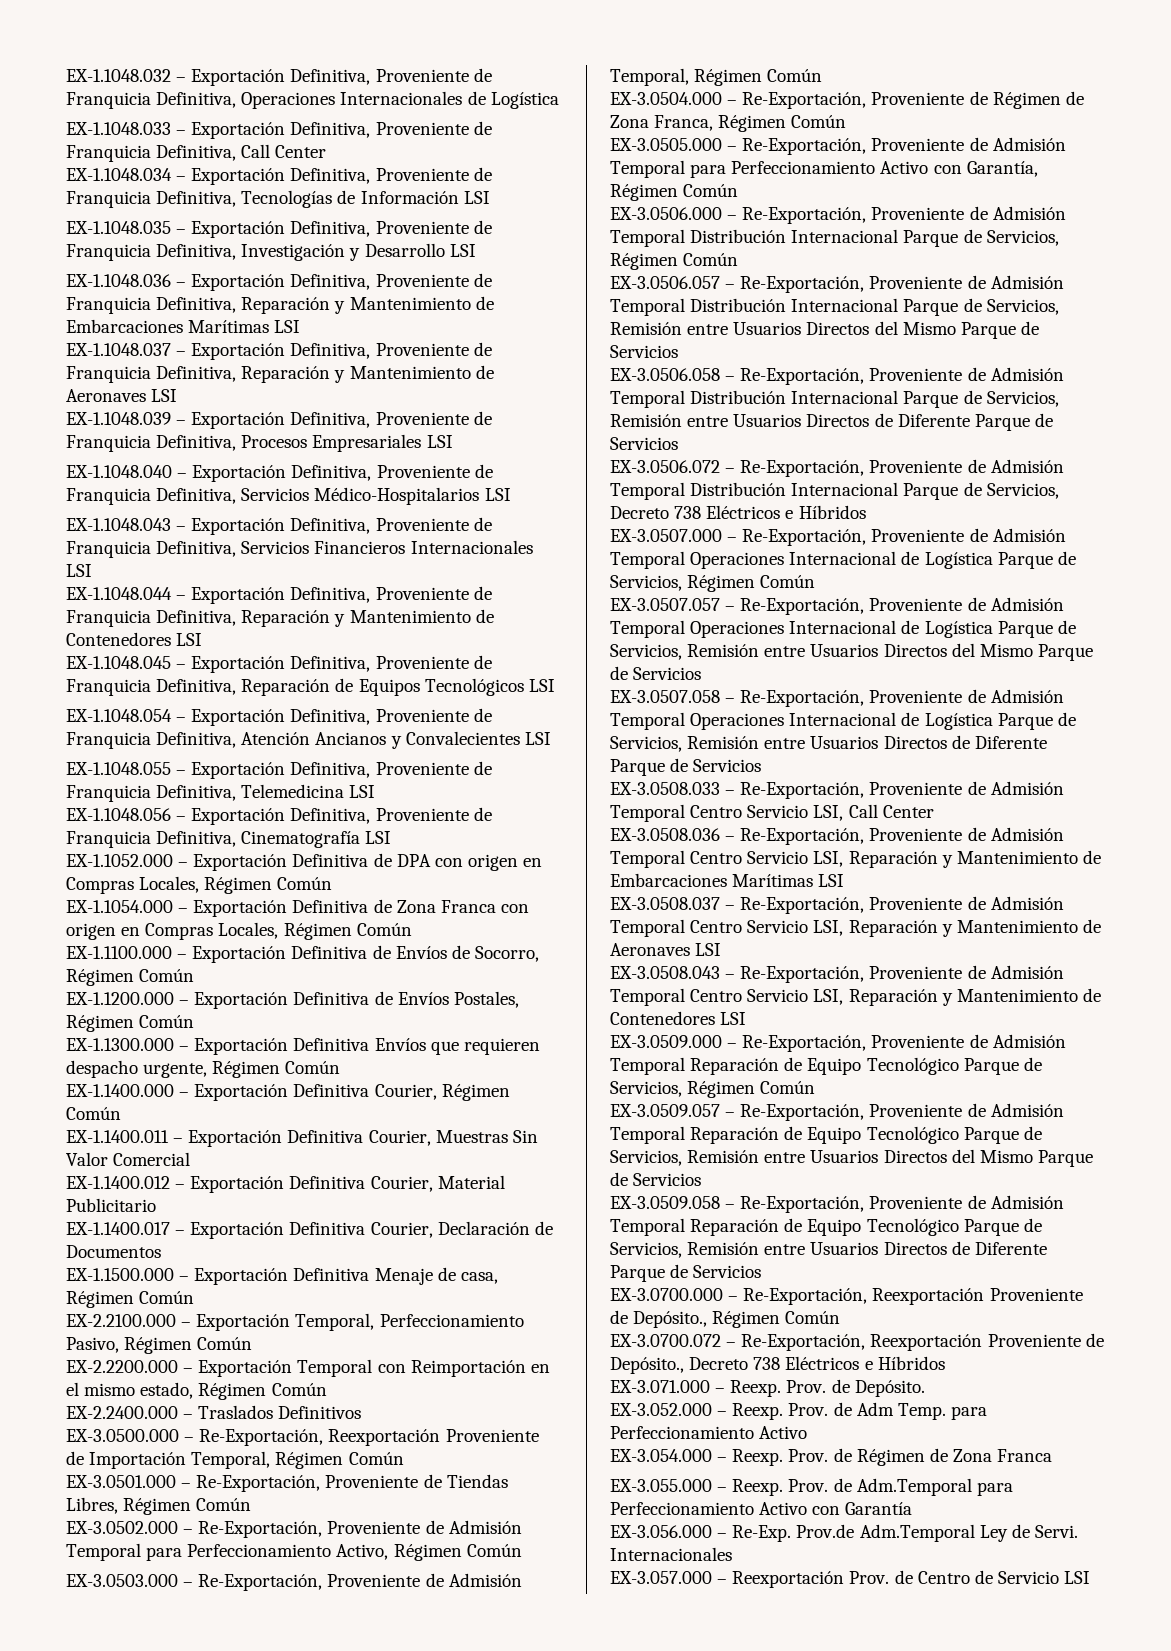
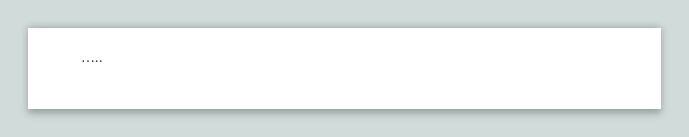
- EX-1.1048.032 – Exportación Definitiva, Proveniente de Franquicia Definitiva, Operaciones Internacionales de Logística
- EX-1.1048.033 – Exportación Definitiva, Proveniente de Franquicia Definitiva, Call Center
- EX-1.1048.034 – Exportación Definitiva, Proveniente de Franquicia Definitiva, Tecnologías de Información LSI
- EX-1.1048.035 – Exportación Definitiva, Proveniente de Franquicia Definitiva, Investigación y Desarrollo LSI
- EX-1.1048.036 – Exportación Definitiva, Proveniente de Franquicia Definitiva, Reparación y Mantenimiento de Embarcaciones Marítimas LSI
- EX-1.1048.037 – Exportación Definitiva, Proveniente de Franquicia Definitiva, Reparación y Mantenimiento de Aeronaves LSI
- EX-1.1048.039 – Exportación Definitiva, Proveniente de Franquicia Definitiva, Procesos Empresariales LSI
- EX-1.1048.040 – Exportación Definitiva, Proveniente de Franquicia Definitiva, Servicios Médico-Hospitalarios LSI
- EX-1.1048.043 – Exportación Definitiva, Proveniente de Franquicia Definitiva, Servicios Financieros Internacionales LSI
- EX-1.1048.044 – Exportación Definitiva, Proveniente de Franquicia Definitiva, Reparación y Mantenimiento de Contenedores LSI
- EX-1.1048.045 – Exportación Definitiva, Proveniente de Franquicia Definitiva, Reparación de Equipos Tecnológicos LSI
- EX-1.1048.054 – Exportación Definitiva, Proveniente de Franquicia Definitiva, Atención Ancianos y Convalecientes LSI
- EX-1.1048.055 – Exportación Definitiva, Proveniente de Franquicia Definitiva, Telemedicina LSI
- EX-1.1048.056 – Exportación Definitiva, Proveniente de Franquicia Definitiva, Cinematografía LSI
- EX-1.1052.000 – Exportación Definitiva de DPA con origen en Compras Locales, Régimen Común
- EX-1.1054.000 – Exportación Definitiva de Zona Franca con origen en Compras Locales, Régimen Común
- EX-1.1100.000 – Exportación Definitiva de Envíos de Socorro, Régimen Común
- EX-1.1200.000 – Exportación Definitiva de Envíos Postales, Régimen Común
- EX-1.1300.000 – Exportación Definitiva Envíos que requieren despacho urgente, Régimen Común
- EX-1.1400.000 – Exportación Definitiva Courier, Régimen Común
- EX-1.1400.011 – Exportación Definitiva Courier, Muestras Sin Valor Comercial
- EX-1.1400.012 – Exportación Definitiva Courier, Material Publicitario
- EX-1.1400.017 – Exportación Definitiva Courier, Declaración de Documentos
- EX-1.1500.000 – Exportación Definitiva Menaje de casa, Régimen Común
- EX-2.2100.000 – Exportación Temporal, Perfeccionamiento Pasivo, Régimen Común
- EX-2.2200.000 – Exportación Temporal con Reimportación en el mismo estado, Régimen Común
- EX-2.2400.000 – Traslados Definitivos
- EX-3.0500.000 – Re-Exportación, Reexportación Proveniente de Importación Temporal, Régimen Común
- EX-3.0501.000 – Re-Exportación, Proveniente de Tiendas Libres, Régimen Común
- EX-3.0502.000 – Re-Exportación, Proveniente de Admisión Temporal para Perfeccionamiento Activo, Régimen Común
- EX-3.0503.000 – Re-Exportación, Proveniente de Admisión Temporal, Régimen Común
- EX-3.0504.000 – Re-Exportación, Proveniente de Régimen de Zona Franca, Régimen Común
- EX-3.0505.000 – Re-Exportación, Proveniente de Admisión Temporal para Perfeccionamiento Activo con Garantía, Régimen Común
- EX-3.0506.000 – Re-Exportación, Proveniente de Admisión Temporal Distribución Internacional Parque de Servicios, Régimen Común
- EX-3.0506.057 – Re-Exportación, Proveniente de Admisión Temporal Distribución Internacional Parque de Servicios, Remisión entre Usuarios Directos del Mismo Parque de Servicios
- EX-3.0506.058 – Re-Exportación, Proveniente de Admisión Temporal Distribución Internacional Parque de Servicios, Remisión entre Usuarios Directos de Diferente Parque de Servicios
- EX-3.0506.072 – Re-Exportación, Proveniente de Admisión Temporal Distribución Internacional Parque de Servicios, Decreto 738 Eléctricos e Híbridos
- EX-3.0507.000 – Re-Exportación, Proveniente de Admisión Temporal Operaciones Internacional de Logística Parque de Servicios, Régimen Común
- EX-3.0507.057 – Re-Exportación, Proveniente de Admisión Temporal Operaciones Internacional de Logística Parque de Servicios, Remisión entre Usuarios Directos del Mismo Parque de Servicios
- EX-3.0507.058 – Re-Exportación, Proveniente de Admisión Temporal Operaciones Internacional de Logística Parque de Servicios, Remisión entre Usuarios Directos de Diferente Parque de Servicios
- EX-3.0508.033 – Re-Exportación, Proveniente de Admisión Temporal Centro Servicio LSI, Call Center
- EX-3.0508.036 – Re-Exportación, Proveniente de Admisión Temporal Centro Servicio LSI, Reparación y Mantenimiento de Embarcaciones Marítimas LSI
- EX-3.0508.037 – Re-Exportación, Proveniente de Admisión Temporal Centro Servicio LSI, Reparación y Mantenimiento de Aeronaves LSI
- EX-3.0508.043 – Re-Exportación, Proveniente de Admisión Temporal Centro Servicio LSI, Reparación y Mantenimiento de Contenedores LSI
- EX-3.0509.000 – Re-Exportación, Proveniente de Admisión Temporal Reparación de Equipo Tecnológico Parque de Servicios, Régimen Común
- EX-3.0509.057 – Re-Exportación, Proveniente de Admisión Temporal Reparación de Equipo Tecnológico Parque de Servicios, Remisión entre Usuarios Directos del Mismo Parque de Servicios
- EX-3.0509.058 – Re-Exportación, Proveniente de Admisión Temporal Reparación de Equipo Tecnológico Parque de Servicios, Remisión entre Usuarios Directos de Diferente Parque de Servicios
- EX-3.0700.000 – Re-Exportación, Reexportación Proveniente de Depósito., Régimen Común
- EX-3.0700.072 – Re-Exportación, Reexportación Proveniente de Depósito., Decreto 738 Eléctricos e Híbridos
- EX-3.071.000 – Reexp. Prov. de Depósito.
- EX-3.052.000 – Reexp. Prov. de Adm Temp. para Perfeccionamiento Activo
- EX-3.054.000 – Reexp. Prov. de Régimen de Zona Franca
- EX-3.055.000 – Reexp. Prov. de Adm.Temporal para Perfeccionamiento Activo con Garantía
- EX-3.056.000 – Re-Exp. Prov.de Adm.Temporal Ley de Servi. Internacionales
- EX-3.057.000 – Reexportación Prov. de Centro de Servicio LSI
+ …..

